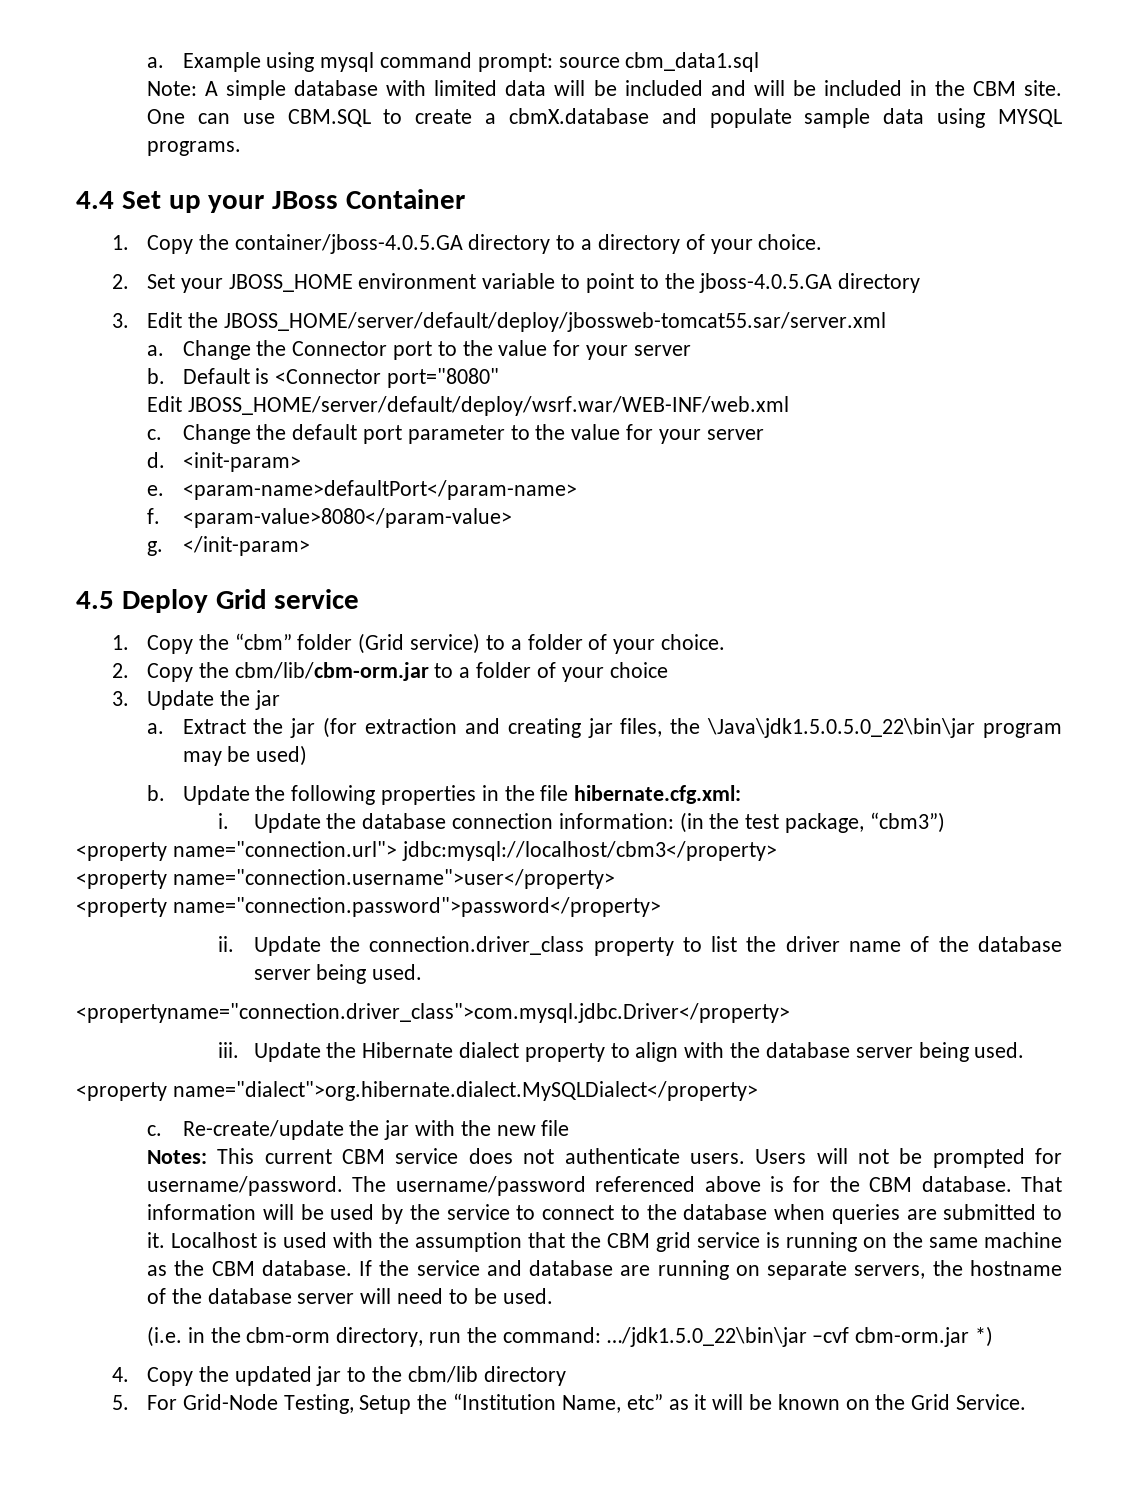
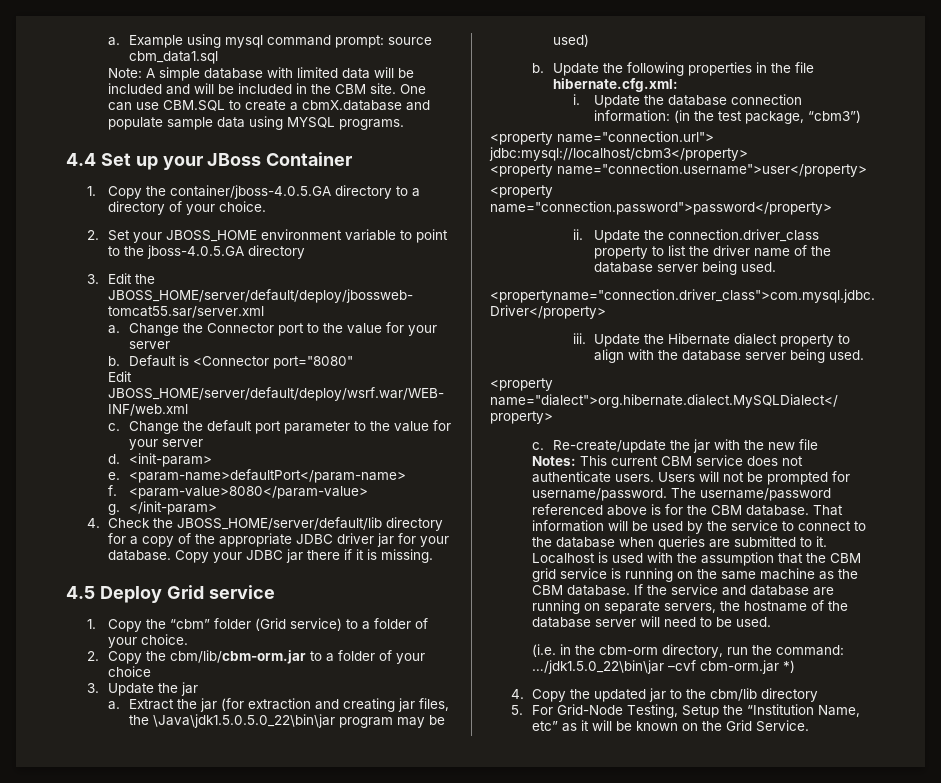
+ 4. Check the JBOSS_HOME/server/default/lib directory for a copy of the appropriate JDBC driver jar for your database. Copy your JDBC jar there if it is missing.

